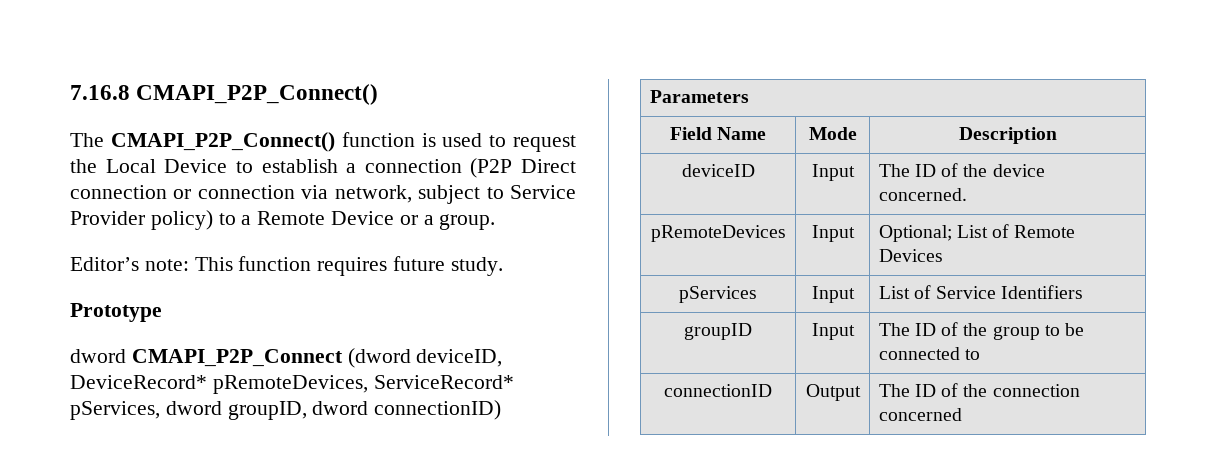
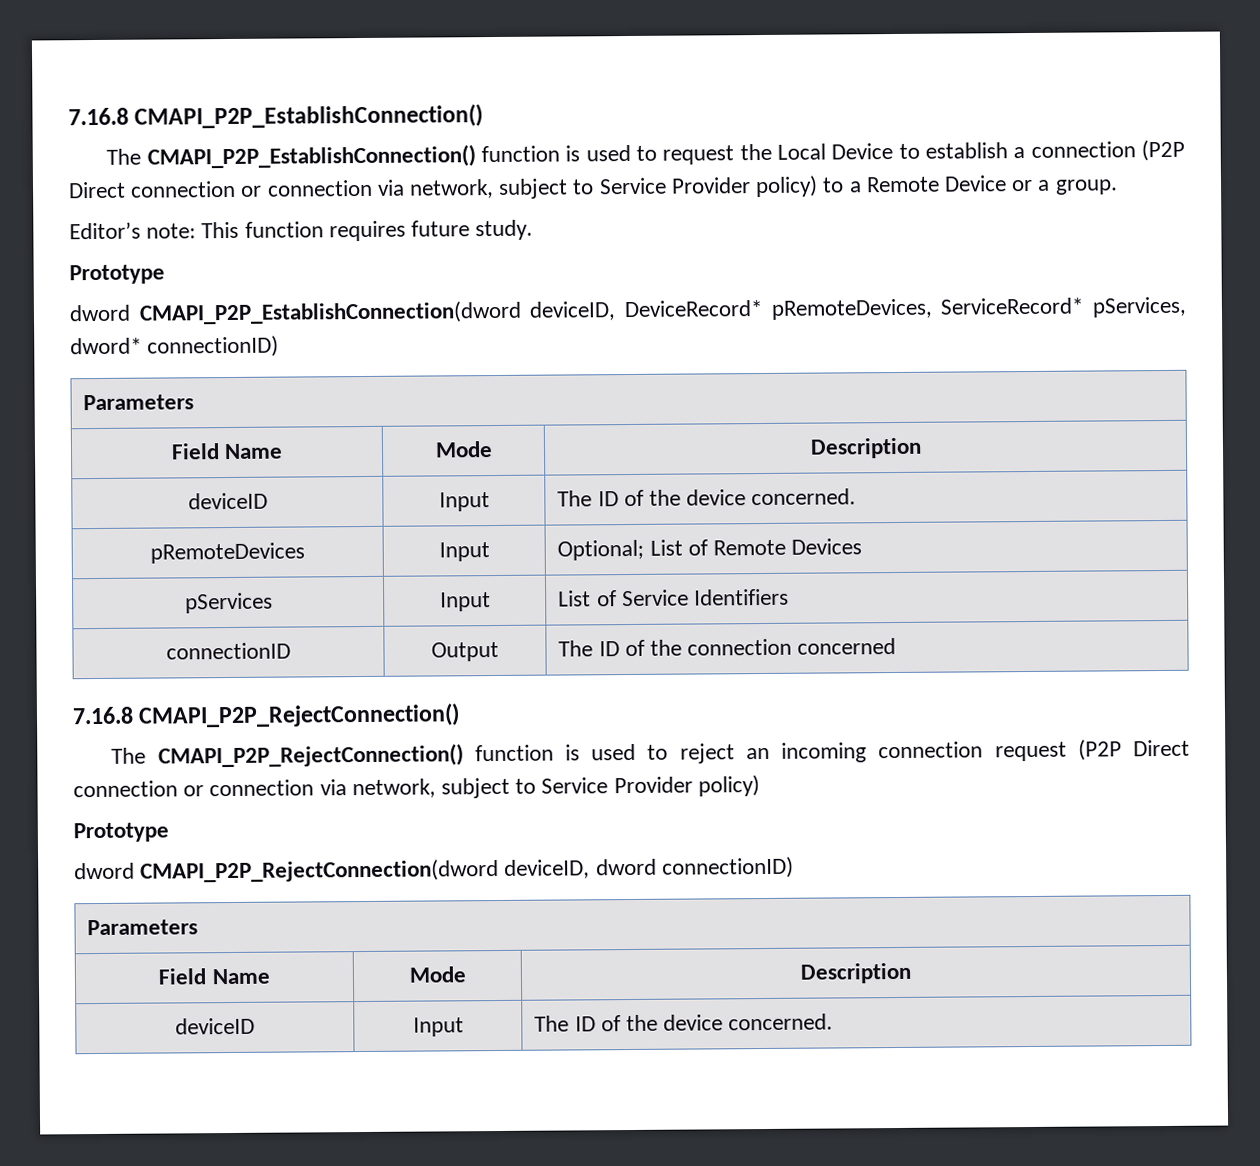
- 7.16.8 CMAPI_P2P_Connect()
- The CMAPI_P2P_Connect() function is used to request the Local Device to establish a connection (P2P Direct connection or connection via network, subject to Service Provider policy) to a Remote Device or a group.
+ 7.16.8 CMAPI_P2P_EstablishConnection()
+ The CMAPI_P2P_EstablishConnection() function is used to request the Local Device to establish a connection (P2P Direct connection or connection via network, subject to Service Provider policy) to a Remote Device or a group.
- dword CMAPI_P2P_Connect (dword deviceID, DeviceRecord* pRemoteDevices, ServiceRecord* pServices, dword groupID, dword connectionID)
+ dword CMAPI_P2P_EstablishConnection(dword deviceID, DeviceRecord* pRemoteDevices, ServiceRecord* pServices, dword* connectionID)
- groupID | Input | The ID of the group to be connected to
+ 7.16.8 CMAPI_P2P_RejectConnection()
+ The CMAPI_P2P_RejectConnection() function is used to reject an incoming connection request (P2P Direct connection or connection via network, subject to Service Provider policy)
+ Prototype
+ dword CMAPI_P2P_RejectConnection(dword deviceID, dword connectionID)
+ Parameters
+ Field Name | Mode | Description
+ deviceID | Input | The ID of the device concerned.

